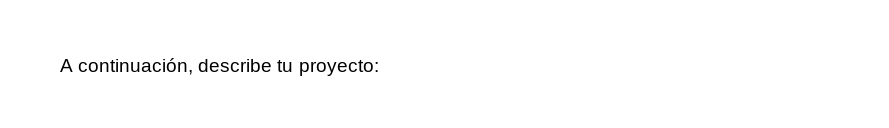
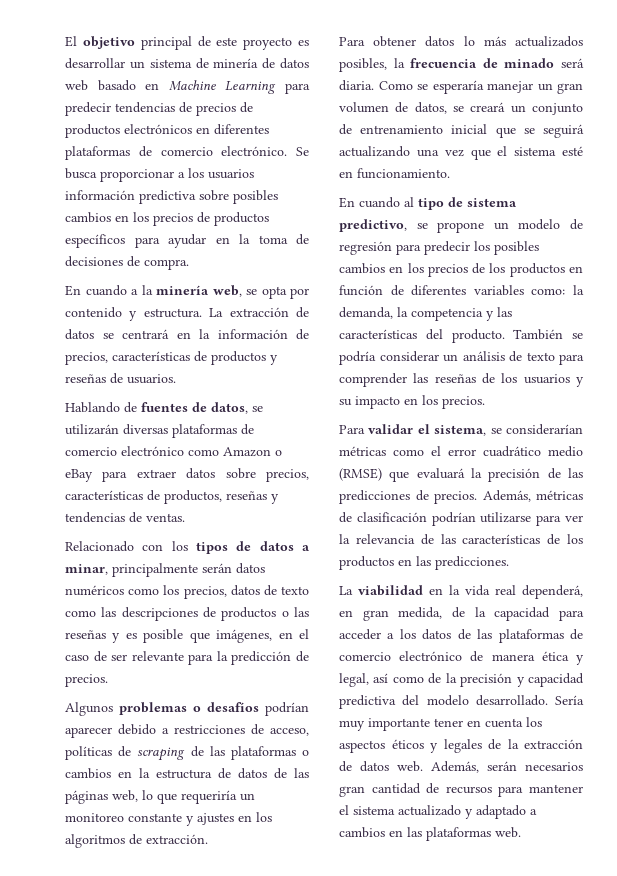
- A continuación, describe tu proyecto:
+ El objetivo principal de este proyecto es desarrollar un sistema de minería de datos web basado en Machine Learning para predecir tendencias de precios de productos electrónicos en diferentes plataformas de comercio electrónico. Se busca proporcionar a los usuarios información predictiva sobre posibles cambios en los precios de productos específicos para ayudar en la toma de decisiones de compra.
+ En cuando a la minería web, se opta por contenido y estructura. La extracción de datos se centrará en la información de precios, características de productos y reseñas de usuarios.
+ Hablando de fuentes de datos, se utilizarán diversas plataformas de comercio electrónico como Amazon o eBay para extraer datos sobre precios, características de productos, reseñas y tendencias de ventas.
+ Relacionado con los tipos de datos a minar, principalmente serán datos numéricos como los precios, datos de texto como las descripciones de productos o las reseñas y es posible que imágenes, en el caso de ser relevante para la predicción de precios.
+ Algunos problemas o desafíos podrían aparecer debido a restricciones de acceso, políticas de scraping de las plataformas o cambios en la estructura de datos de las páginas web, lo que requeriría un monitoreo constante y ajustes en los algoritmos de extracción.
+ Para obtener datos lo más actualizados posibles, la frecuencia de minado será diaria. Como se esperaría manejar un gran volumen de datos, se creará un conjunto de entrenamiento inicial que se seguirá actualizando una vez que el sistema esté en funcionamiento.
+ En cuando al tipo de sistema predictivo, se propone un modelo de regresión para predecir los posibles cambios en los precios de los productos en función de diferentes variables como: la demanda, la competencia y las características del producto. También se podría considerar un análisis de texto para comprender las reseñas de los usuarios y su impacto en los precios.
+ Para validar el sistema, se considerarían métricas como el error cuadrático medio (RMSE) que evaluará la precisión de las predicciones de precios. Además, métricas de clasificación podrían utilizarse para ver la relevancia de las características de los productos en las predicciones.
+ La viabilidad en la vida real dependerá, en gran medida, de la capacidad para acceder a los datos de las plataformas de comercio electrónico de manera ética y legal, así como de la precisión y capacidad predictiva del modelo desarrollado. Sería muy importante tener en cuenta los aspectos éticos y legales de la extracción de datos web. Además, serán necesarios gran cantidad de recursos para mantener el sistema actualizado y adaptado a cambios en las plataformas web.

